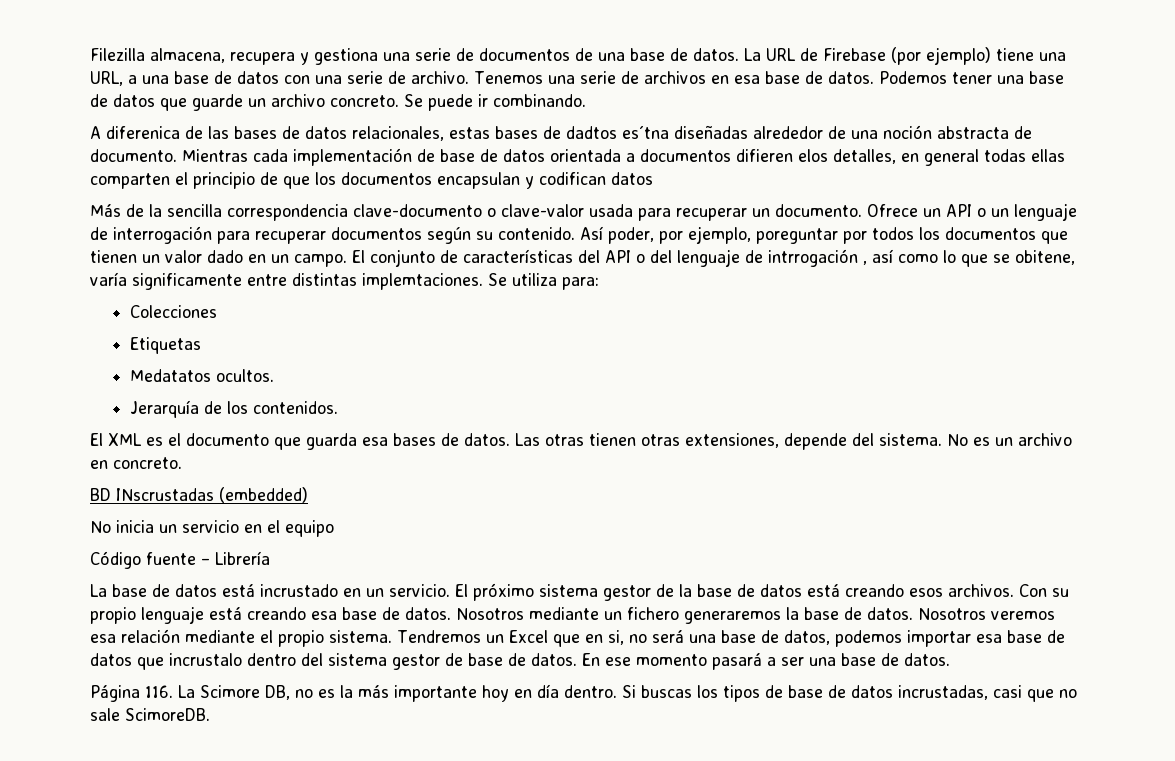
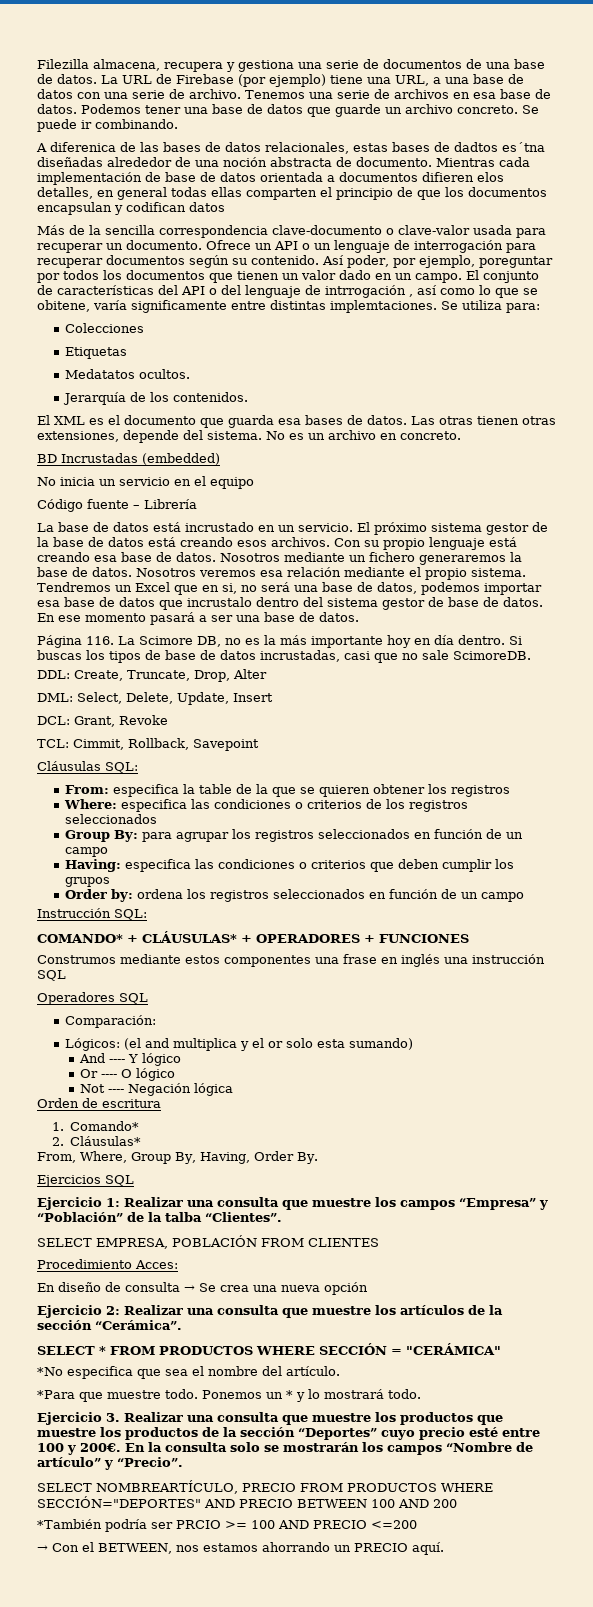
- BD INscrustadas (embedded)
+ BD Incrustadas (embedded)
+ DDL: Create, Truncate, Drop, Alter
+ DML: Select, Delete, Update, Insert
+ DCL: Grant, Revoke
+ TCL: Cimmit, Rollback, Savepoint
+ Cláusulas SQL:
+ From: especifica la table de la que se quieren obtener los registros
+ Where: especifica las condiciones o criterios de los registros seleccionados
+ Group By: para agrupar los registros seleccionados en función de un campo
+ Having: especifica las condiciones o criterios que deben cumplir los grupos
+ Order by: ordena los registros seleccionados en función de un campo
+ Instrucción SQL:
+ COMANDO* + CLÁUSULAS* + OPERADORES + FUNCIONES
+ Construmos mediante estos componentes una frase en inglés una instrucción SQL
+ Operadores SQL
+ Comparación:
+ Lógicos: (el and multiplica y el or solo esta sumando)
+ And ---- Y lógico
+ Or ---- O lógico
+ Not ---- Negación lógica
+ Orden de escritura
+ 1. Comando*
+ 2. Cláusulas*
+ From, Where, Group By, Having, Order By.
+ Ejercicios SQL
+ Ejercicio 1: Realizar una consulta que muestre los campos “Empresa” y “Población” de la talba “Clientes”.
+ SELECT EMPRESA, POBLACIÓN FROM CLIENTES
+ Procedimiento Acces:
+ En diseño de consulta → Se crea una nueva opción
+ Ejercicio 2: Realizar una consulta que muestre los artículos de la sección “Cerámica”.
+ SELECT * FROM PRODUCTOS WHERE SECCIÓN = "CERÁMICA"
+ *No especifica que sea el nombre del artículo.
+ *Para que muestre todo. Ponemos un * y lo mostrará todo.
+ Ejercicio 3. Realizar una consulta que muestre los productos que muestre los productos de la sección “Deportes” cuyo precio esté entre 100 y 200€. En la consulta solo se mostrarán los campos “Nombre de artículo” y “Precio”.
+ SELECT NOMBREARTÍCULO, PRECIO FROM PRODUCTOS WHERE SECCIÓN="DEPORTES" AND PRECIO BETWEEN 100 AND 200
+ *También podría ser PRCIO >= 100 AND PRECIO <=200
+ → Con el BETWEEN, nos estamos ahorrando un PRECIO aquí.

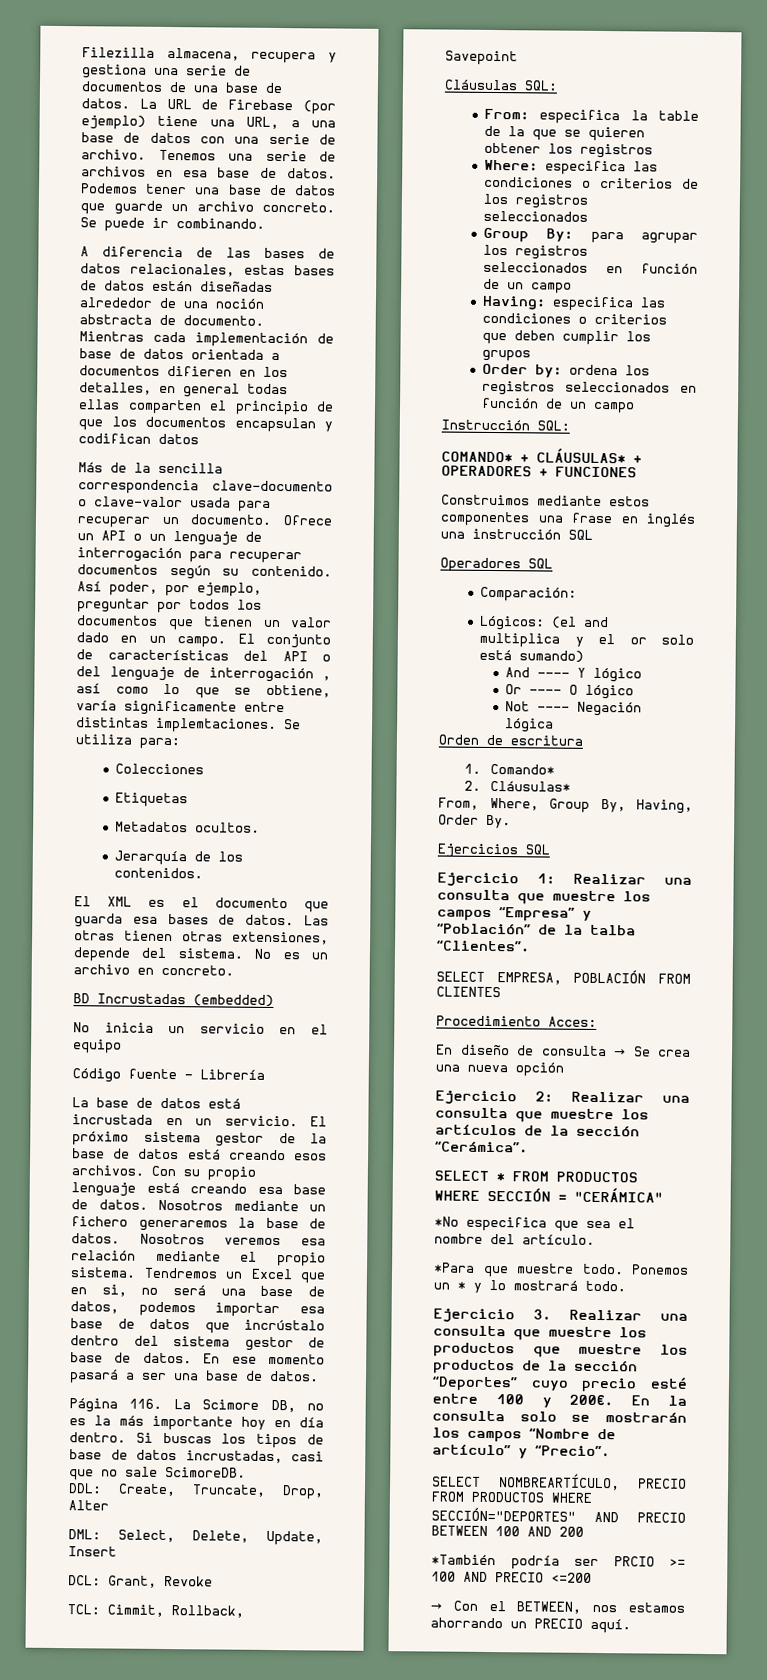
- A diferenica de las bases de datos relacionales, estas bases de dadtos es´tna diseñadas alrededor de una noción abstracta de documento.
+ A diferencia de las bases de datos relacionales, estas bases de datos están diseñadas alrededor de una noción abstracta de documento.
- Mientras cada implementación de base de datos orientada a documentos difieren elos detalles, en general todas ellas comparten el principio de que los documentos encapsulan y codifican datos
+ Mientras cada implementación de base de datos orientada a documentos difieren en los detalles, en general todas ellas comparten el principio de que los documentos encapsulan y codifican datos
- Así poder, por ejemplo, poreguntar por todos los documentos que tienen un valor dado en un campo.
+ Así poder, por ejemplo, preguntar por todos los documentos que tienen un valor dado en un campo.
- El conjunto de características del API o del lenguaje de intrrogación , así como lo que se obitene, varía significamente entre distintas implemtaciones.
+ El conjunto de características del API o del lenguaje de interrogación , así como lo que se obtiene, varía significamente entre distintas implemtaciones.
- Medatatos ocultos.
+ Metadatos ocultos.
- La base de datos está incrustado en un servicio.
+ La base de datos está incrustada en un servicio.
- Tendremos un Excel que en si, no será una base de datos, podemos importar esa base de datos que incrustalo dentro del sistema gestor de base de datos.
+ Tendremos un Excel que en si, no será una base de datos, podemos importar esa base de datos que incrústalo dentro del sistema gestor de base de datos.
- Construmos mediante estos componentes una frase en inglés una instrucción SQL
+ Construimos mediante estos componentes una frase en inglés una instrucción SQL
- Lógicos: (el and multiplica y el or solo esta sumando)
+ Lógicos: (el and multiplica y el or solo está sumando)

